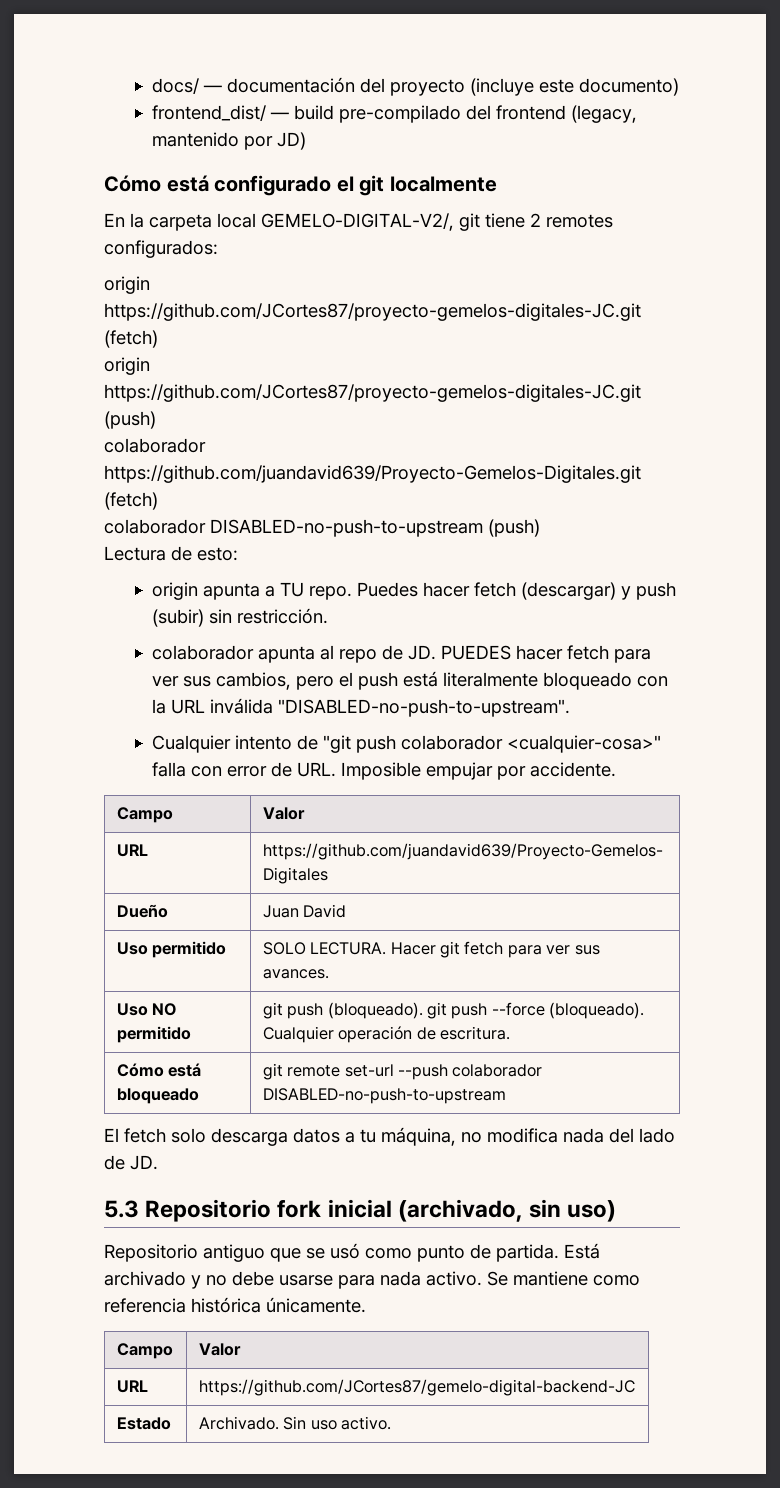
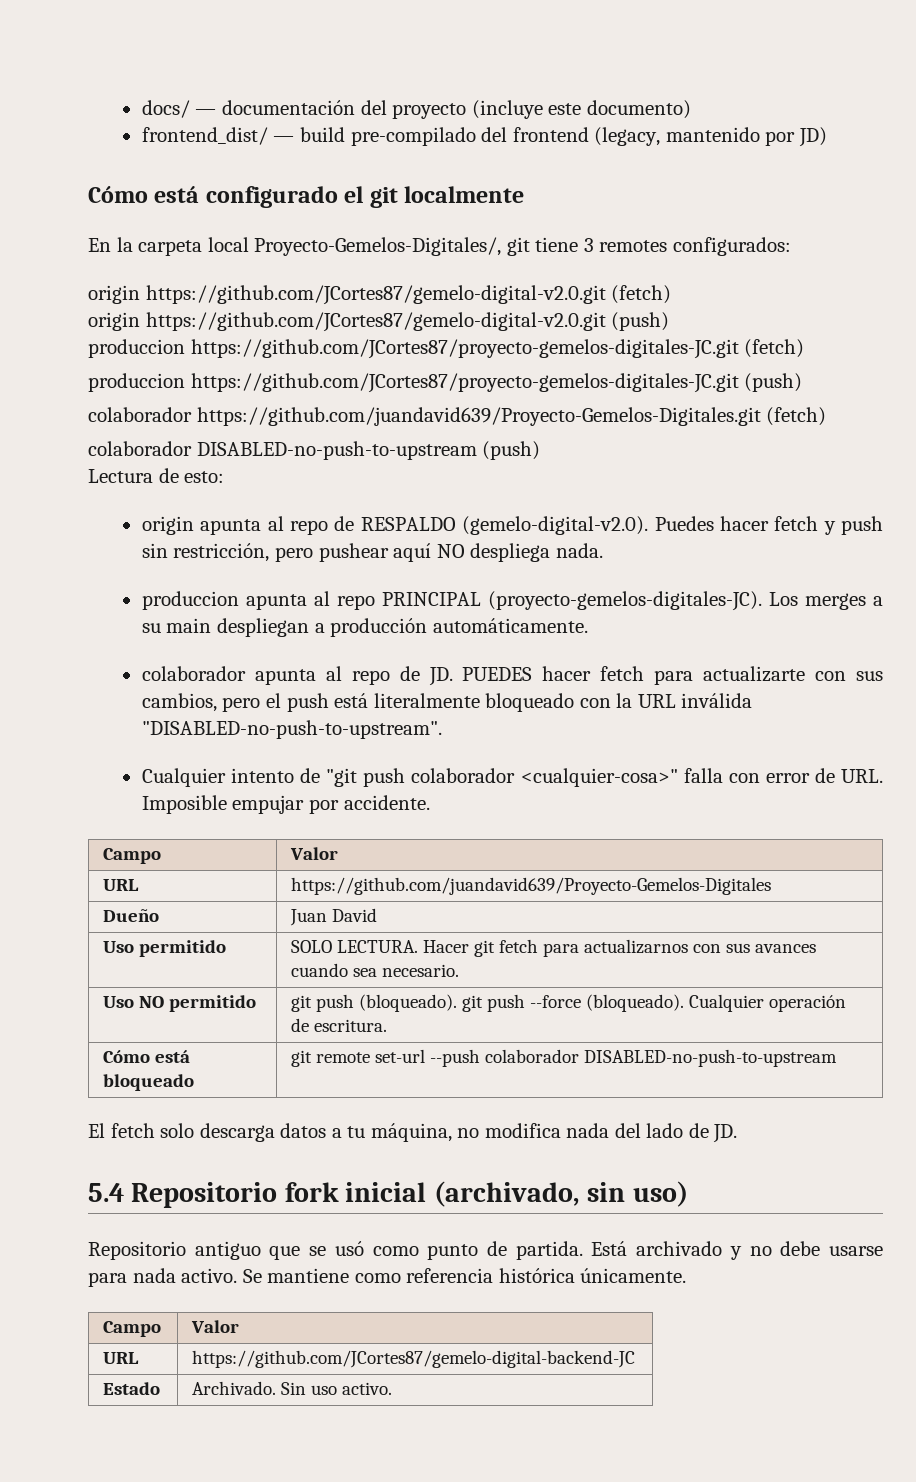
- En la carpeta local GEMELO-DIGITAL-V2/, git tiene 2 remotes configurados:
+ En la carpeta local Proyecto-Gemelos-Digitales/, git tiene 3 remotes configurados:
- origin https://github.com/JCortes87/proyecto-gemelos-digitales-JC.git (fetch)
+ origin https://github.com/JCortes87/gemelo-digital-v2.0.git (fetch)
+ origin https://github.com/JCortes87/gemelo-digital-v2.0.git (push)
+ produccion https://github.com/JCortes87/proyecto-gemelos-digitales-JC.git (fetch)
- origin https://github.com/JCortes87/proyecto-gemelos-digitales-JC.git (push)
+ produccion https://github.com/JCortes87/proyecto-gemelos-digitales-JC.git (push)
- origin apunta a TU repo. Puedes hacer fetch (descargar) y push (subir) sin restricción.
+ origin apunta al repo de RESPALDO (gemelo-digital-v2.0). Puedes hacer fetch y push sin restricción, pero pushear aquí NO despliega nada.
+ produccion apunta al repo PRINCIPAL (proyecto-gemelos-digitales-JC). Los merges a su main despliegan a producción automáticamente.
- colaborador apunta al repo de JD. PUEDES hacer fetch para ver sus cambios, pero el push está literalmente bloqueado con la URL inválida "DISABLED-no-push-to-upstream".
+ colaborador apunta al repo de JD. PUEDES hacer fetch para actualizarte con sus cambios, pero el push está literalmente bloqueado con la URL inválida "DISABLED-no-push-to-upstream".
- Uso permitido | SOLO LECTURA. Hacer git fetch para ver sus avances.
+ Uso permitido | SOLO LECTURA. Hacer git fetch para actualizarnos con sus avances cuando sea necesario.
- 5.3 Repositorio fork inicial (archivado, sin uso)
+ 5.4 Repositorio fork inicial (archivado, sin uso)

